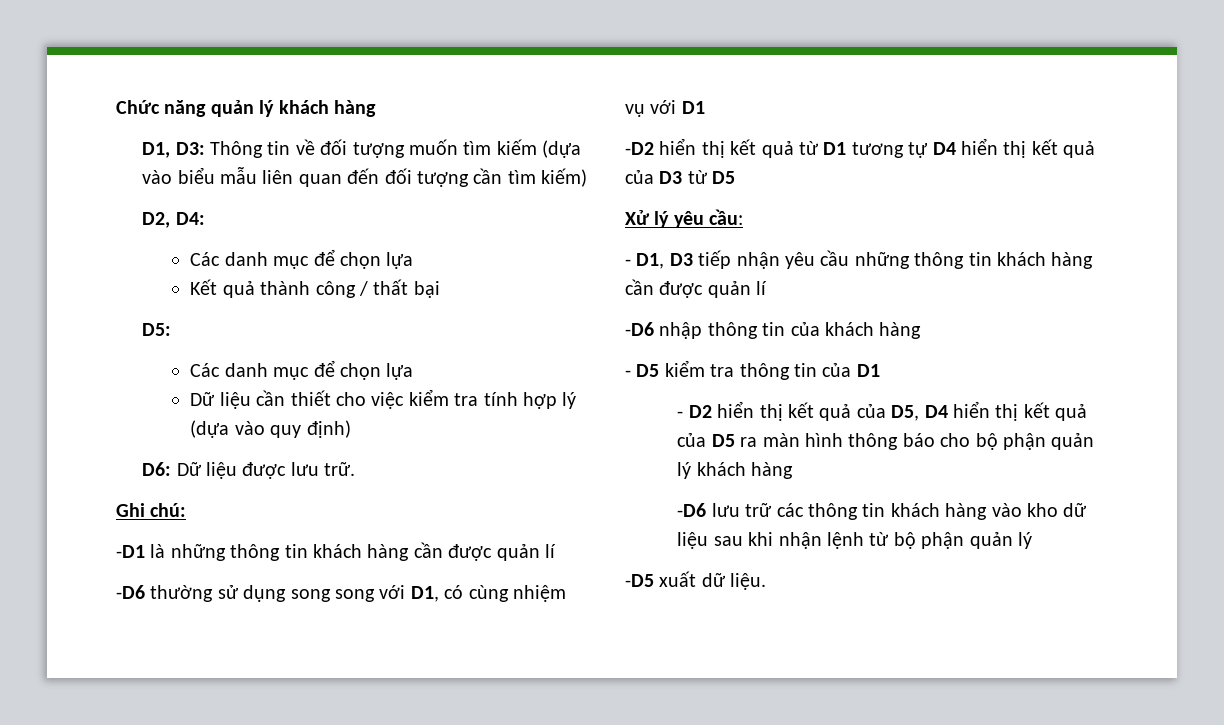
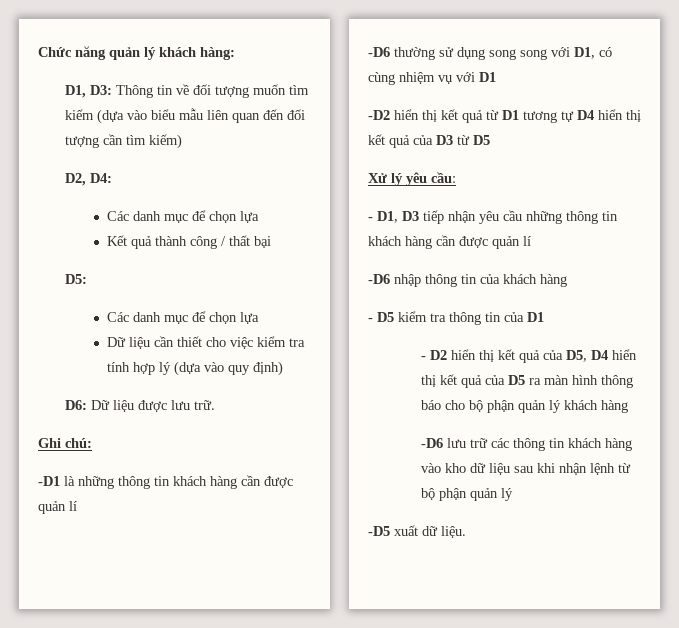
- Chức năng quản lý khách hàng
+ Chức năng quản lý khách hàng:

